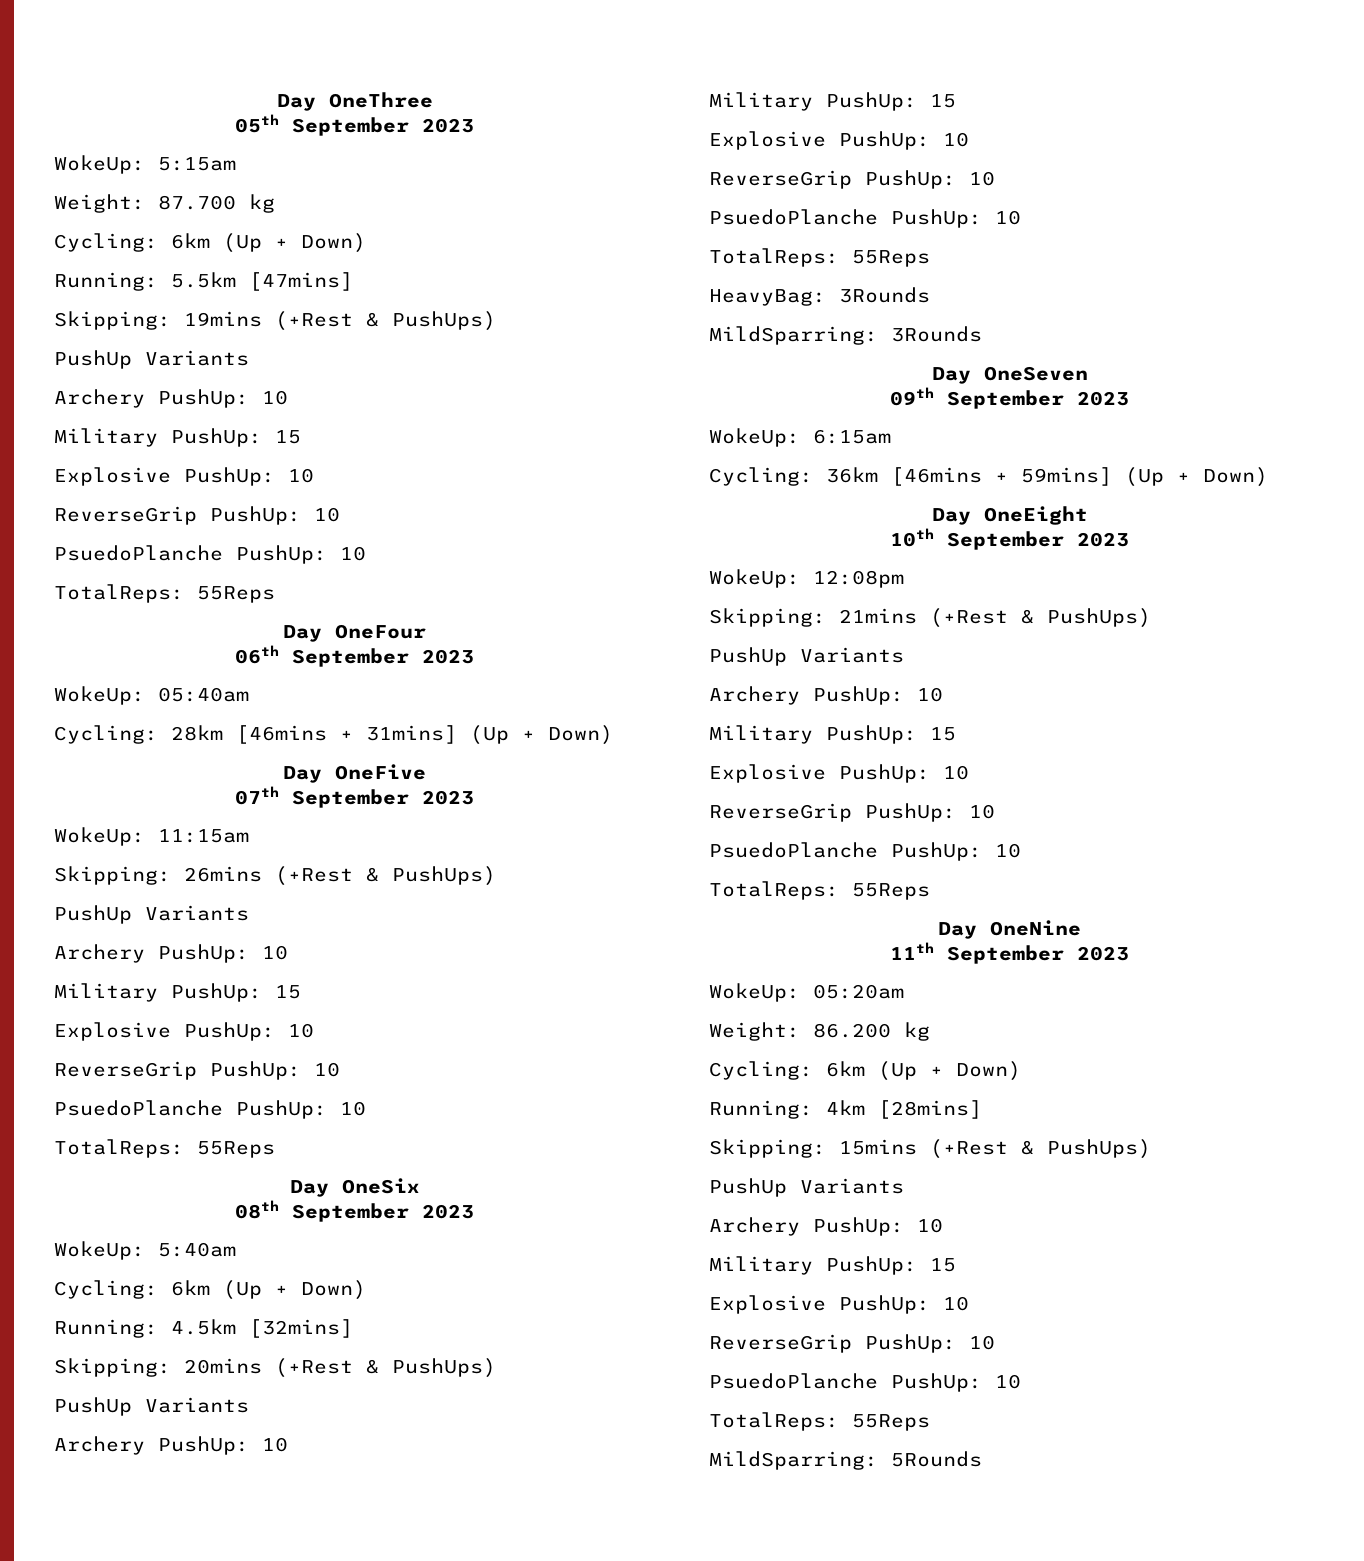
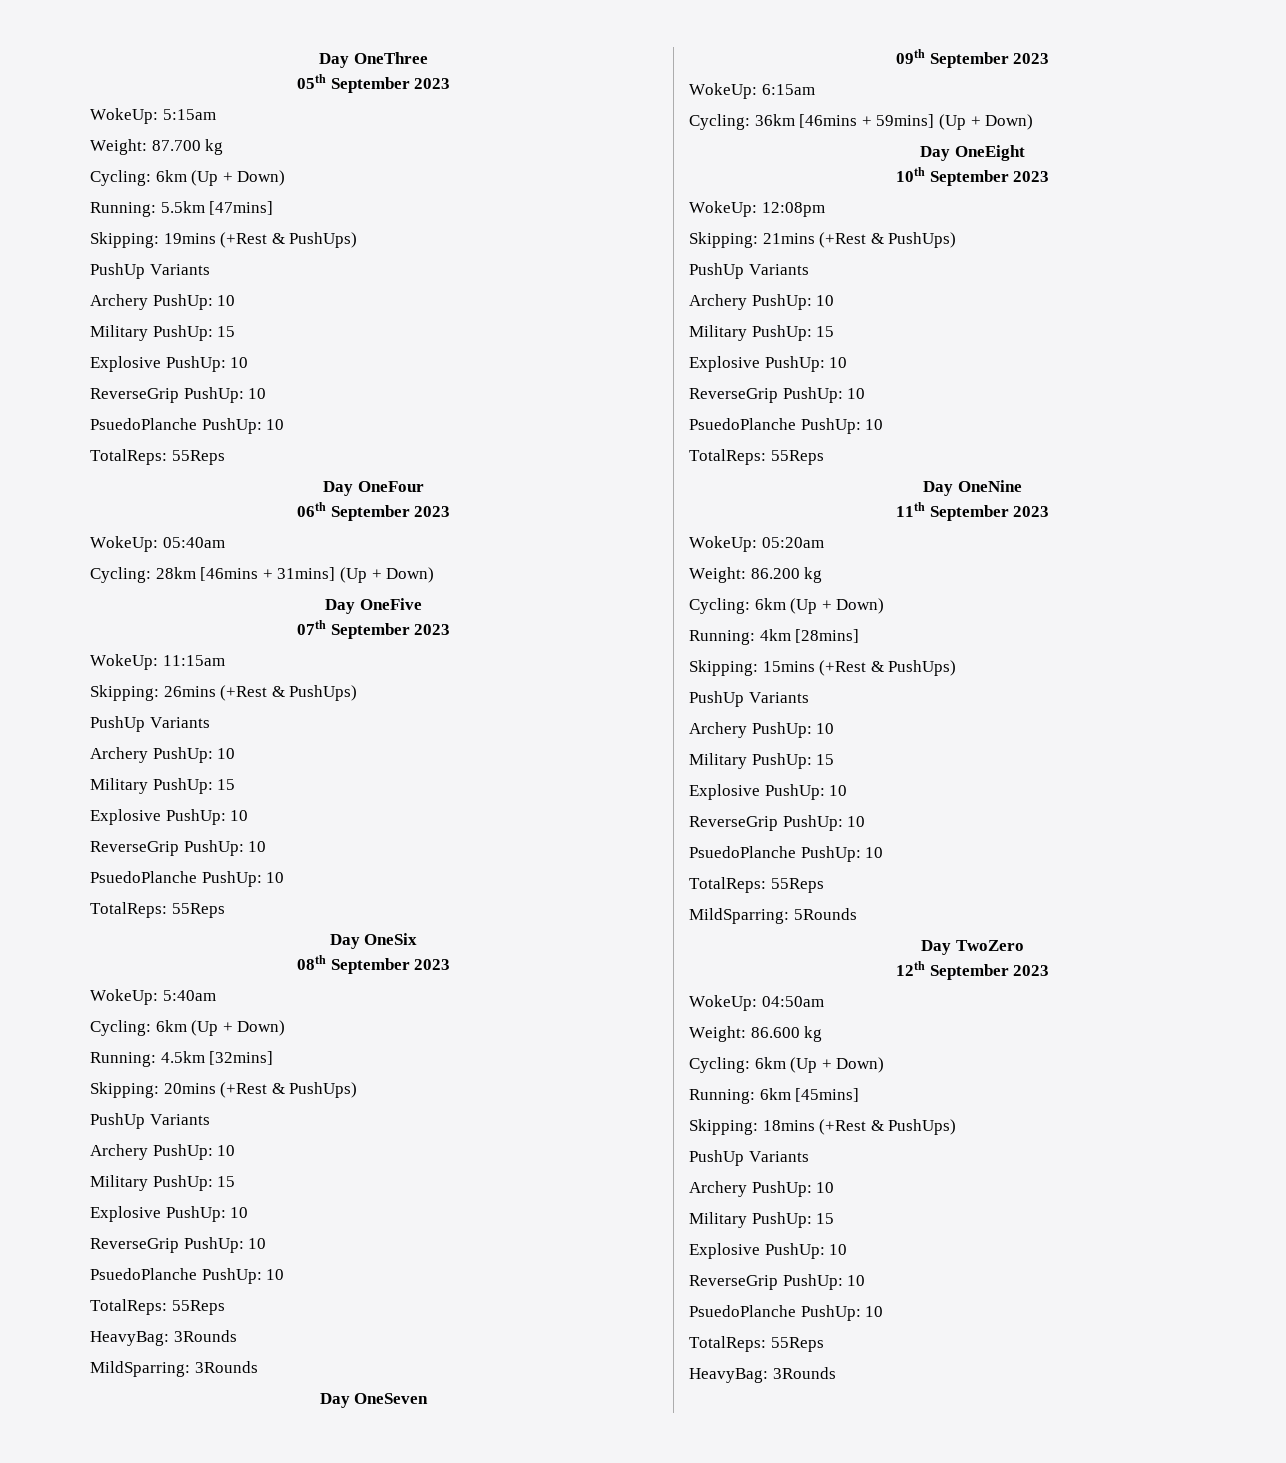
+ Day TwoZero
+ 12th September 2023
+ WokeUp: 04:50am
+ Weight: 86.600 kg
+ Cycling: 6km (Up + Down)
+ Running: 6km [45mins]
+ Skipping: 18mins (+Rest & PushUps)
+ PushUp Variants
+ Archery PushUp: 10
+ Military PushUp: 15
+ Explosive PushUp: 10
+ ReverseGrip PushUp: 10
+ PsuedoPlanche PushUp: 10
+ TotalReps: 55Reps
+ HeavyBag: 3Rounds

